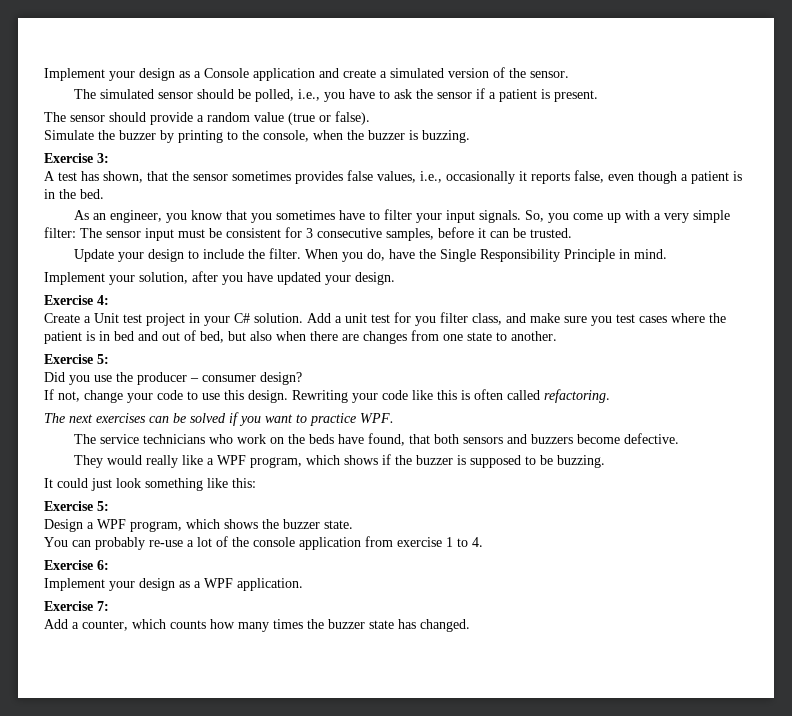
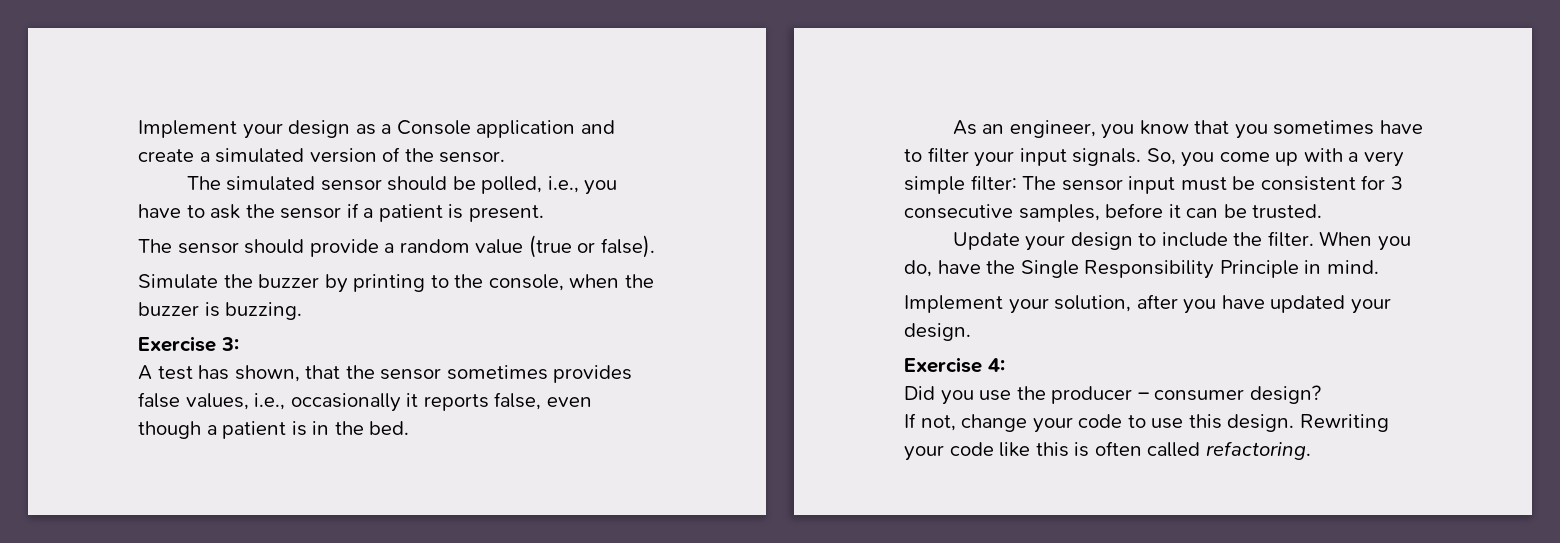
- Create a Unit test project in your C# solution. Add a unit test for you filter class, and make sure you test cases where the patient is in bed and out of bed, but also when there are changes from one state to another.
- Exercise 5:
- The next exercises can be solved if you want to practice WPF.
- The service technicians who work on the beds have found, that both sensors and buzzers become defective.
- They would really like a WPF program, which shows if the buzzer is supposed to be buzzing.
- It could just look something like this:
- Exercise 5:
- Design a WPF program, which shows the buzzer state.
- You can probably re-use a lot of the console application from exercise 1 to 4.
- Exercise 6:
- Implement your design as a WPF application.
- Exercise 7:
- Add a counter, which counts how many times the buzzer state has changed.

